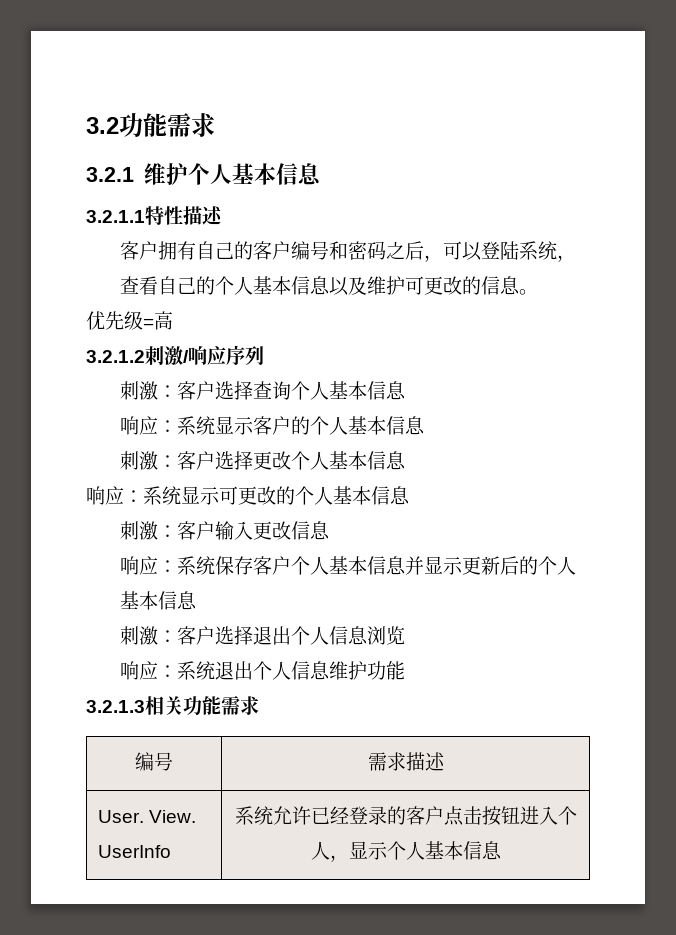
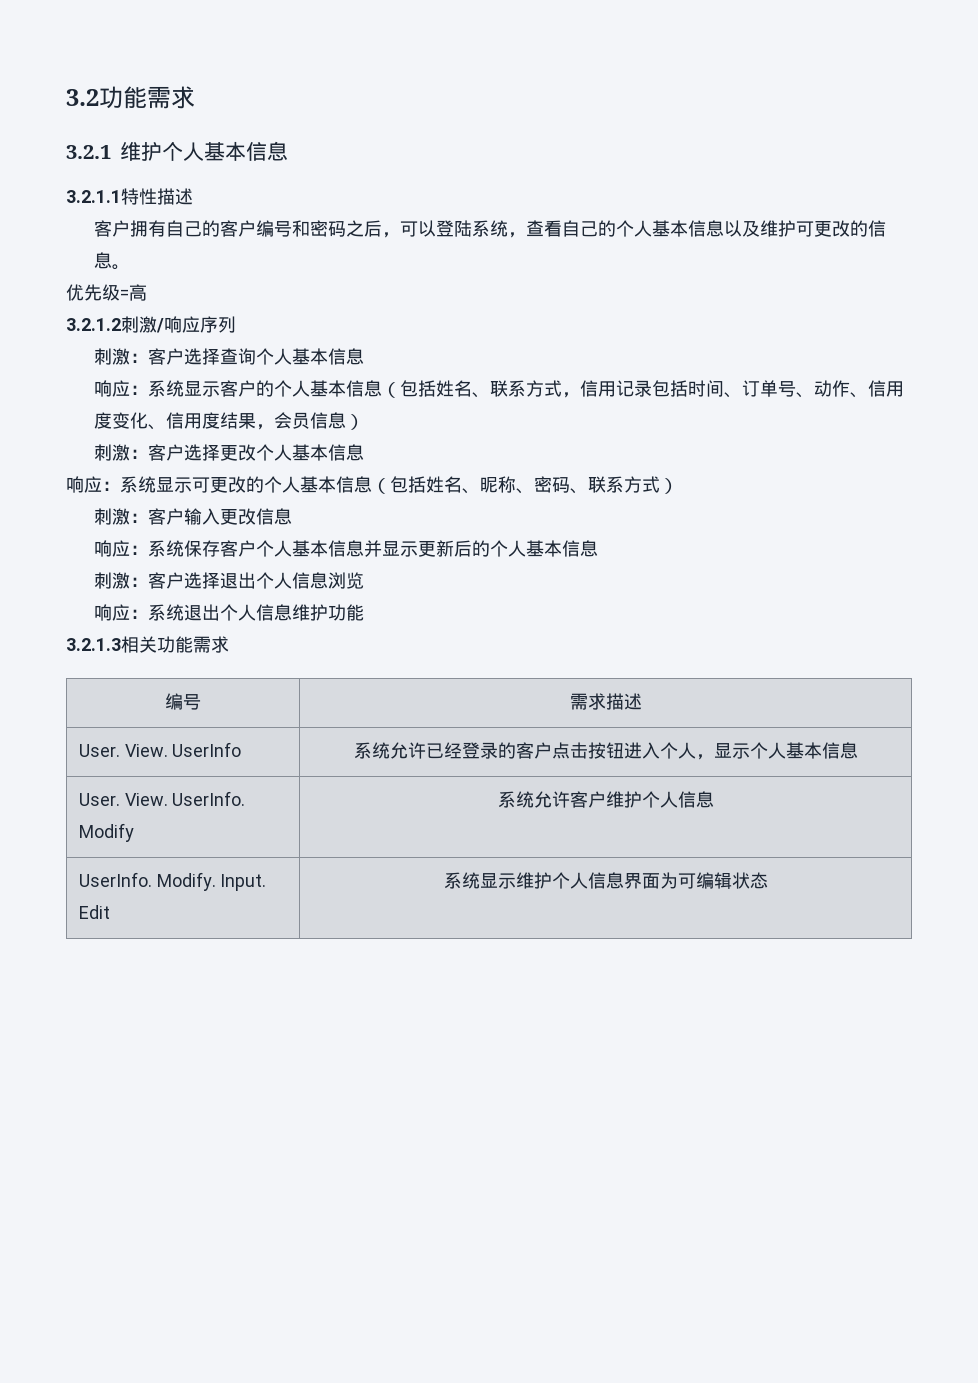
- 响应：系统显示客户的个人基本信息
+ 响应：系统显示客户的个人基本信息（包括姓名、联系方式，信用记录包括时间、订单号、动作、信用度变化、信用度结果，会员信息）
- 响应：系统显示可更改的个人基本信息
+ 响应：系统显示可更改的个人基本信息（包括姓名、昵称、密码、联系方式）
+ User. View. UserInfo. Modify | 系统允许客户维护个人信息
+ UserInfo. Modify. Input. Edit | 系统显示维护个人信息界面为可编辑状态

